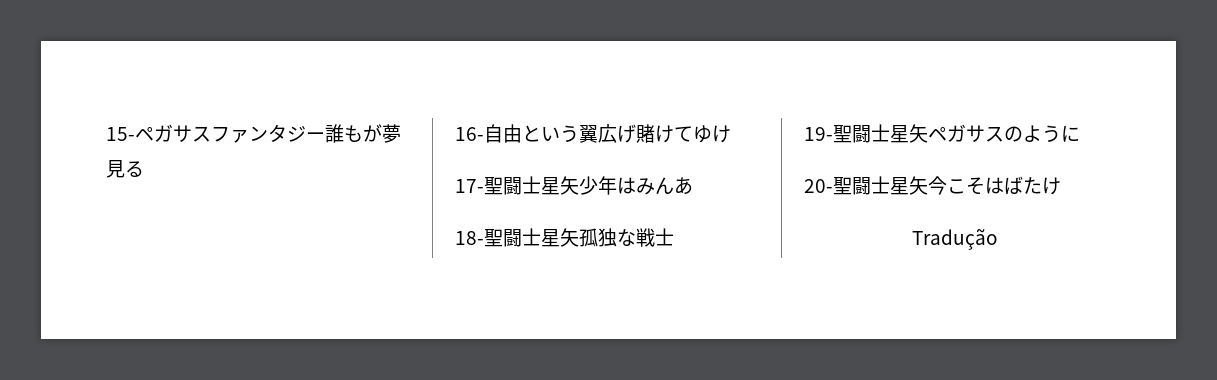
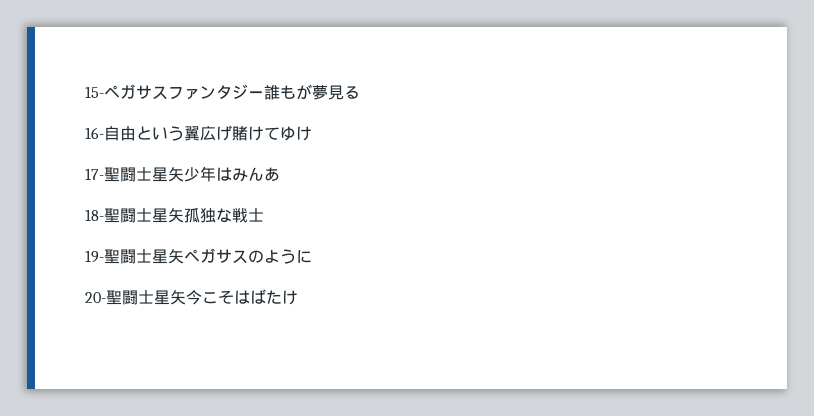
- Tradução

